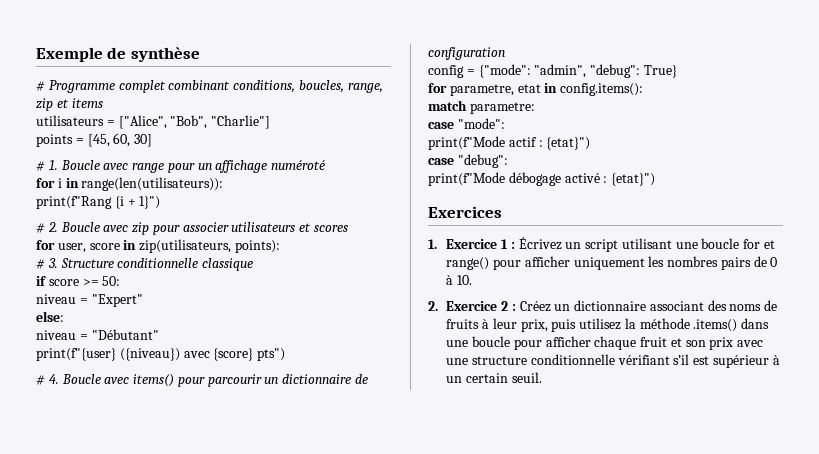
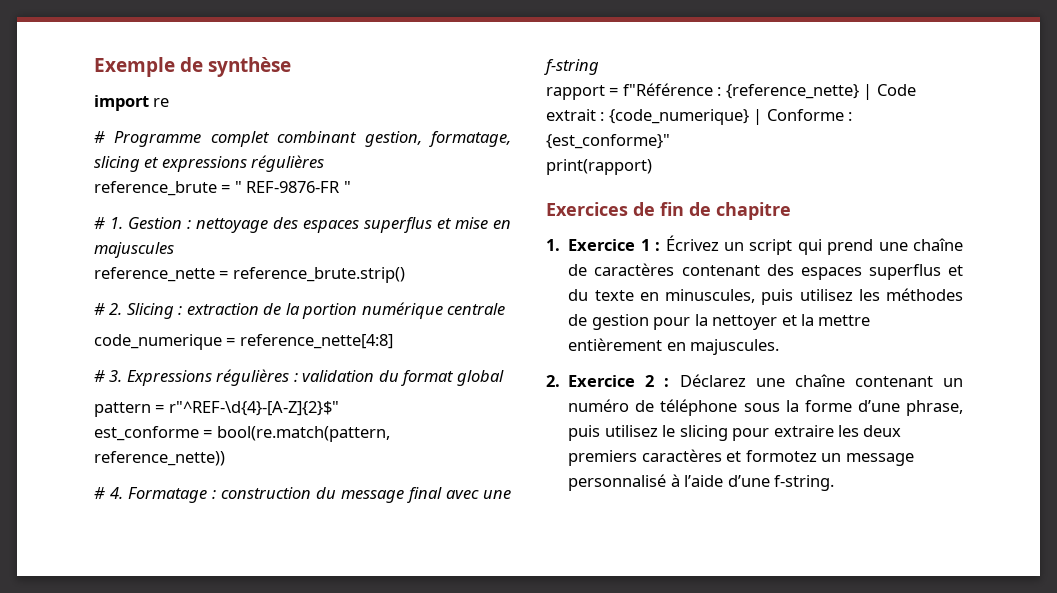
+ import re
- # Programme complet combinant conditions, boucles, range, zip et items
- utilisateurs = ["Alice", "Bob", "Charlie"]
- points = [45, 60, 30]
- # 1. Boucle avec range pour un affichage numéroté
- for i in range(len(utilisateurs)):
- print(f"Rang {i + 1}")
- # 2. Boucle avec zip pour associer utilisateurs et scores
- for user, score in zip(utilisateurs, points):
- # 3. Structure conditionnelle classique
- if score >= 50:
- niveau = "Expert"
- else:
- niveau = "Débutant"
- print(f"{user} ({niveau}) avec {score} pts")
- # 4. Boucle avec items() pour parcourir un dictionnaire de configuration
- config = {"mode": "admin", "debug": True}
- for parametre, etat in config.items():
- match parametre:
- case "mode":
- print(f"Mode actif : {etat}")
- case "debug":
- print(f"Mode débogage activé : {etat}")
- Exercices
+ # Programme complet combinant gestion, formatage, slicing et expressions régulières
+ reference_brute = " REF-9876-FR "
+ # 1. Gestion : nettoyage des espaces superflus et mise en majuscules
+ reference_nette = reference_brute.strip()
+ # 2. Slicing : extraction de la portion numérique centrale
+ code_numerique = reference_nette[4:8]
+ # 3. Expressions régulières : validation du format global
+ pattern = r"^REF-\d{4}-[A-Z]{2}$"
+ est_conforme = bool(re.match(pattern, reference_nette))
+ # 4. Formatage : construction du message final avec une f-string
+ rapport = f"Référence : {reference_nette} | Code extrait : {code_numerique} | Conforme : {est_conforme}"
+ print(rapport)
+ Exercices de fin de chapitre
- 1. Exercice 1 : Écrivez un script utilisant une boucle for et range() pour afficher uniquement les nombres pairs de 0 à 10.
- 2. Exercice 2 : Créez un dictionnaire associant des noms de fruits à leur prix, puis utilisez la méthode .items() dans une boucle pour afficher chaque fruit et son prix avec une structure conditionnelle vérifiant s’il est supérieur à un certain seuil.
+ 1. Exercice 1 : Écrivez un script qui prend une chaîne de caractères contenant des espaces superflus et du texte en minuscules, puis utilisez les méthodes de gestion pour la nettoyer et la mettre entièrement en majuscules.
+ 2. Exercice 2 : Déclarez une chaîne contenant un numéro de téléphone sous la forme d’une phrase, puis utilisez le slicing pour extraire les deux premiers caractères et formotez un message personnalisé à l’aide d’une f-string.

